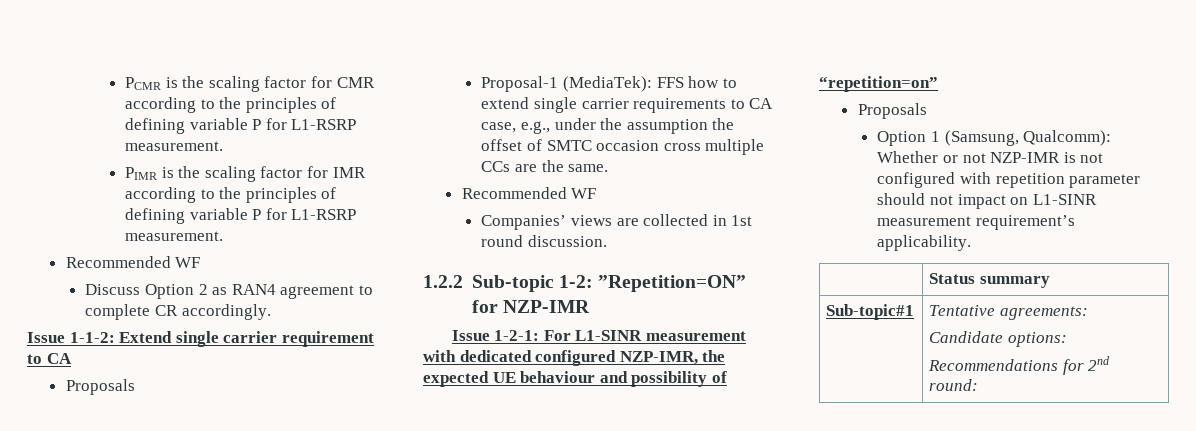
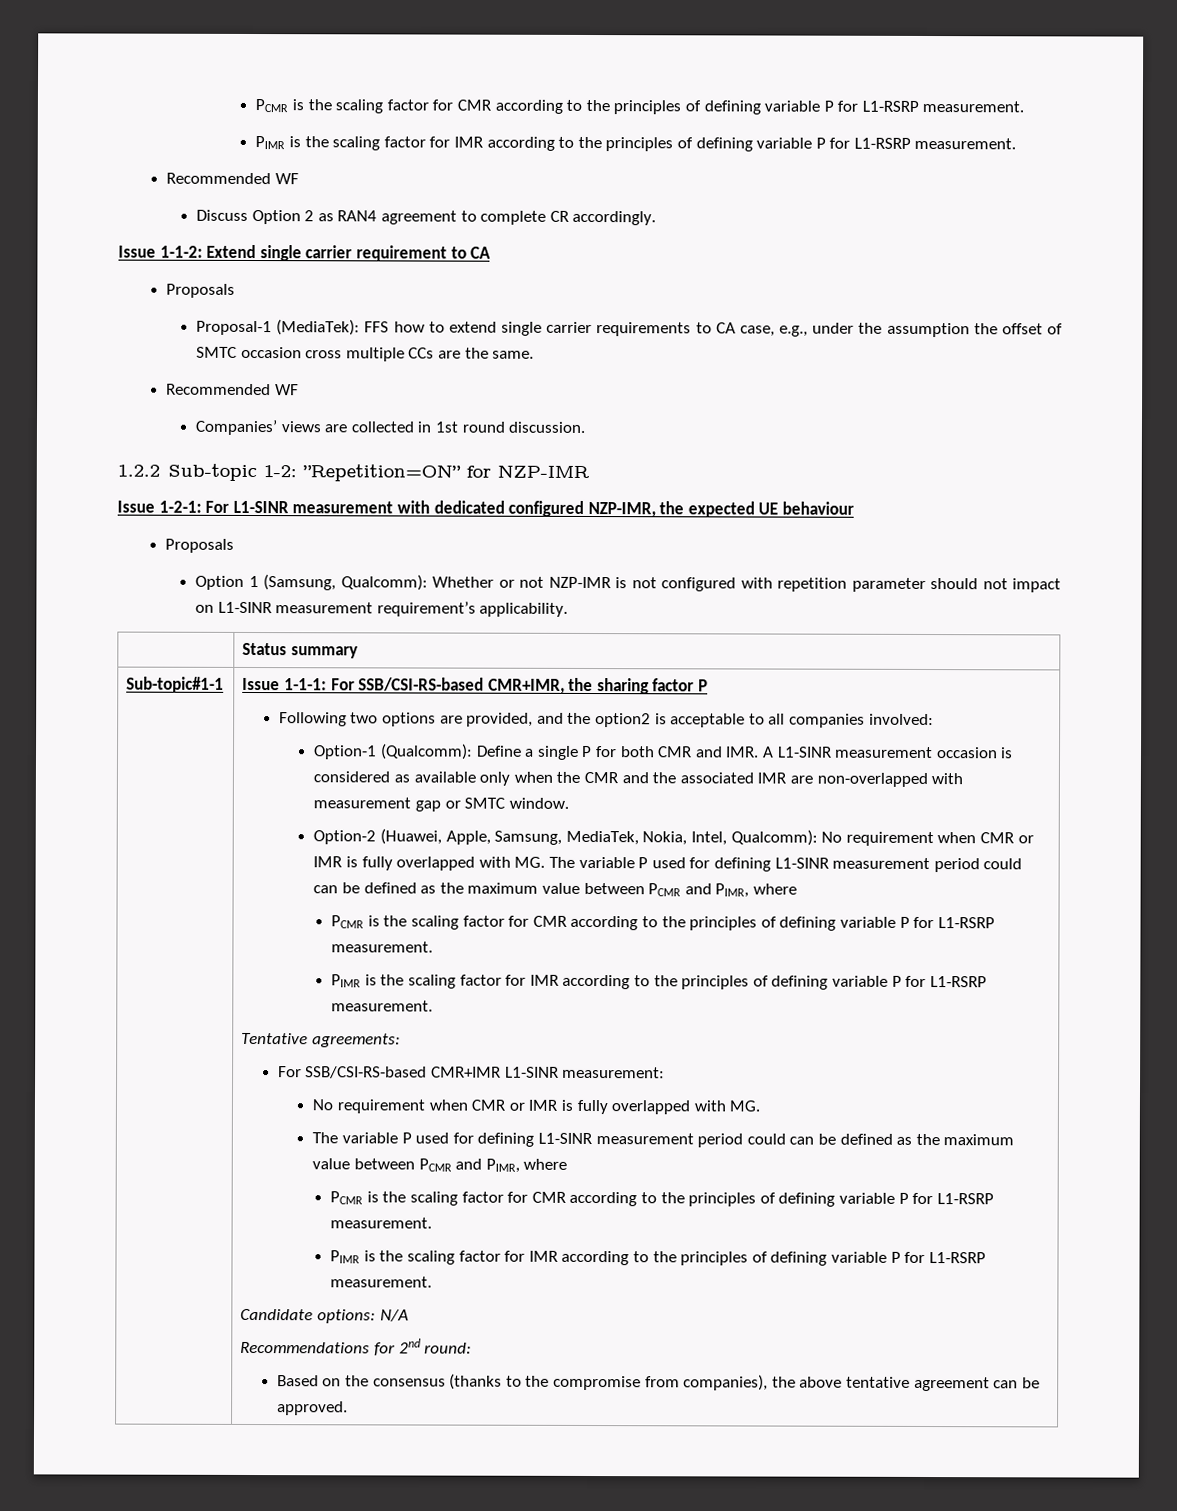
- Issue 1-2-1: For L1-SINR measurement with dedicated configured NZP-IMR, the expected UE behaviour and possibility of “repetition=on”
+ Issue 1-2-1: For L1-SINR measurement with dedicated configured NZP-IMR, the expected UE behaviour
- Sub-topic#1 | Tentative agreements:
+ Sub-topic#1-1 | Issue 1-1-1: For SSB/CSI-RS-based CMR+IMR, the sharing factor P
+ Following two options are provided, and the option2 is acceptable to all companies involved:
+ Option-1 (Qualcomm): Define a single P for both CMR and IMR. A L1-SINR measurement occasion is considered as available only when the CMR and the associated IMR are non-overlapped with measurement gap or SMTC window.
+ Option-2 (Huawei, Apple, Samsung, MediaTek, Nokia, Intel, Qualcomm): No requirement when CMR or IMR is fully overlapped with MG. The variable P used for defining L1-SINR measurement period could can be defined as the maximum value between PCMR and PIMR, where
+ PCMR is the scaling factor for CMR according to the principles of defining variable P for L1-RSRP measurement.
+ PIMR is the scaling factor for IMR according to the principles of defining variable P for L1-RSRP measurement.
+ Tentative agreements:
+ For SSB/CSI-RS-based CMR+IMR L1-SINR measurement:
+ No requirement when CMR or IMR is fully overlapped with MG.
+ The variable P used for defining L1-SINR measurement period could can be defined as the maximum value between PCMR and PIMR, where
+ PCMR is the scaling factor for CMR according to the principles of defining variable P for L1-RSRP measurement.
+ PIMR is the scaling factor for IMR according to the principles of defining variable P for L1-RSRP measurement.
- Candidate options:
+ Candidate options: N/A
+ Based on the consensus (thanks to the compromise from companies), the above tentative agreement can be approved.

